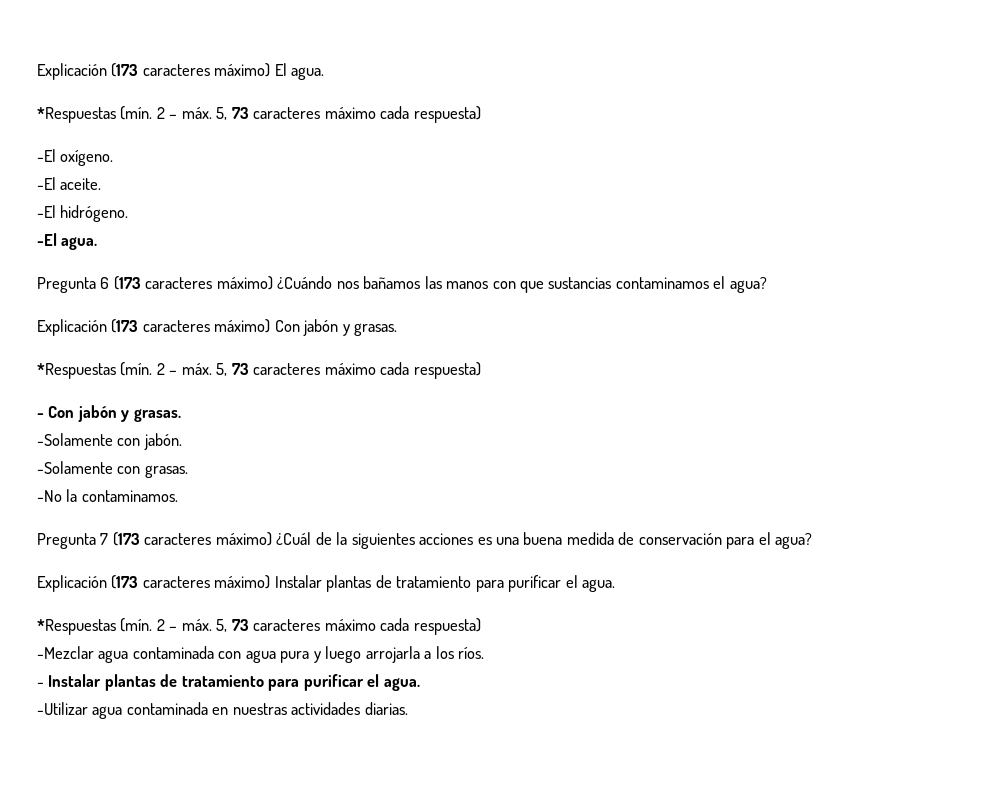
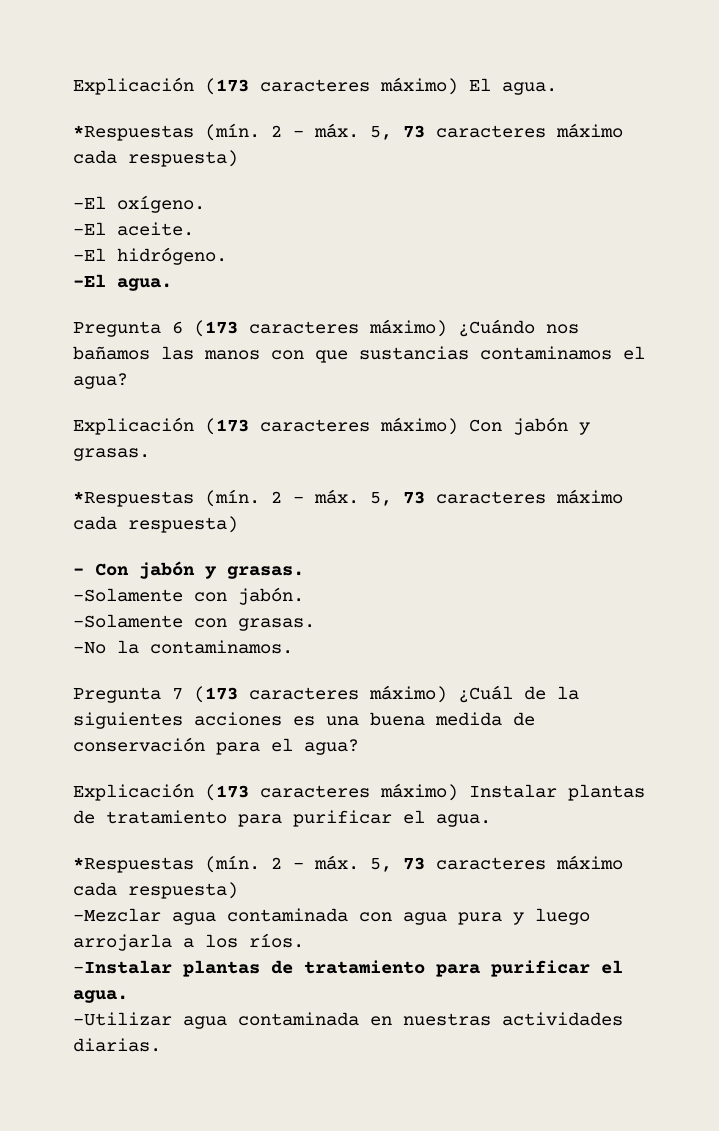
- - Instalar plantas de tratamiento para purificar el agua.
+ -Instalar plantas de tratamiento para purificar el agua.

